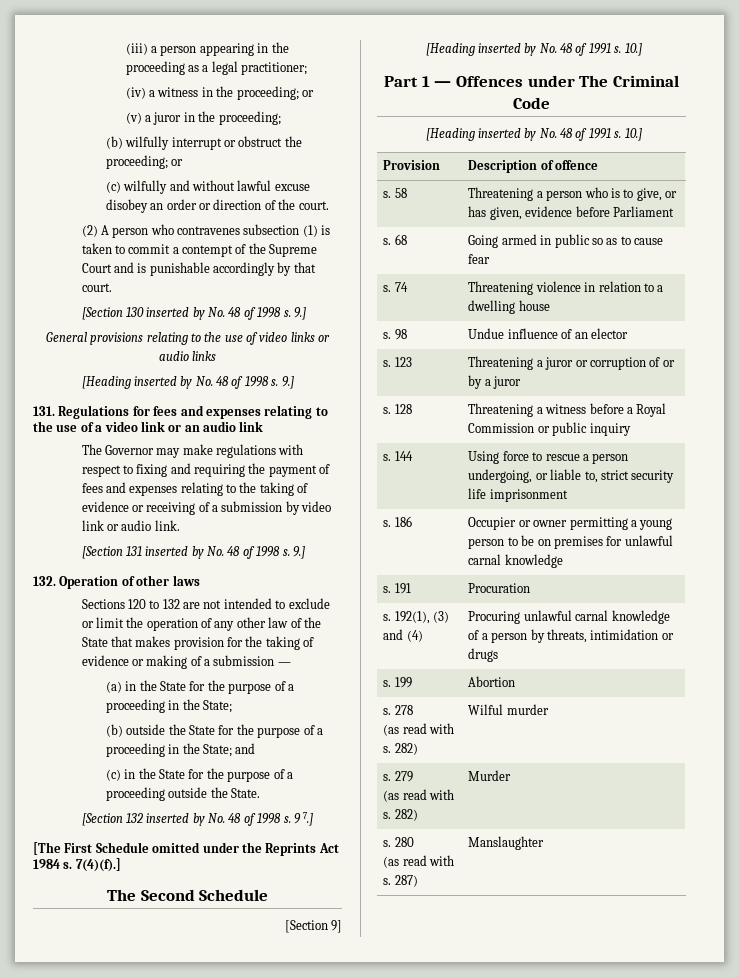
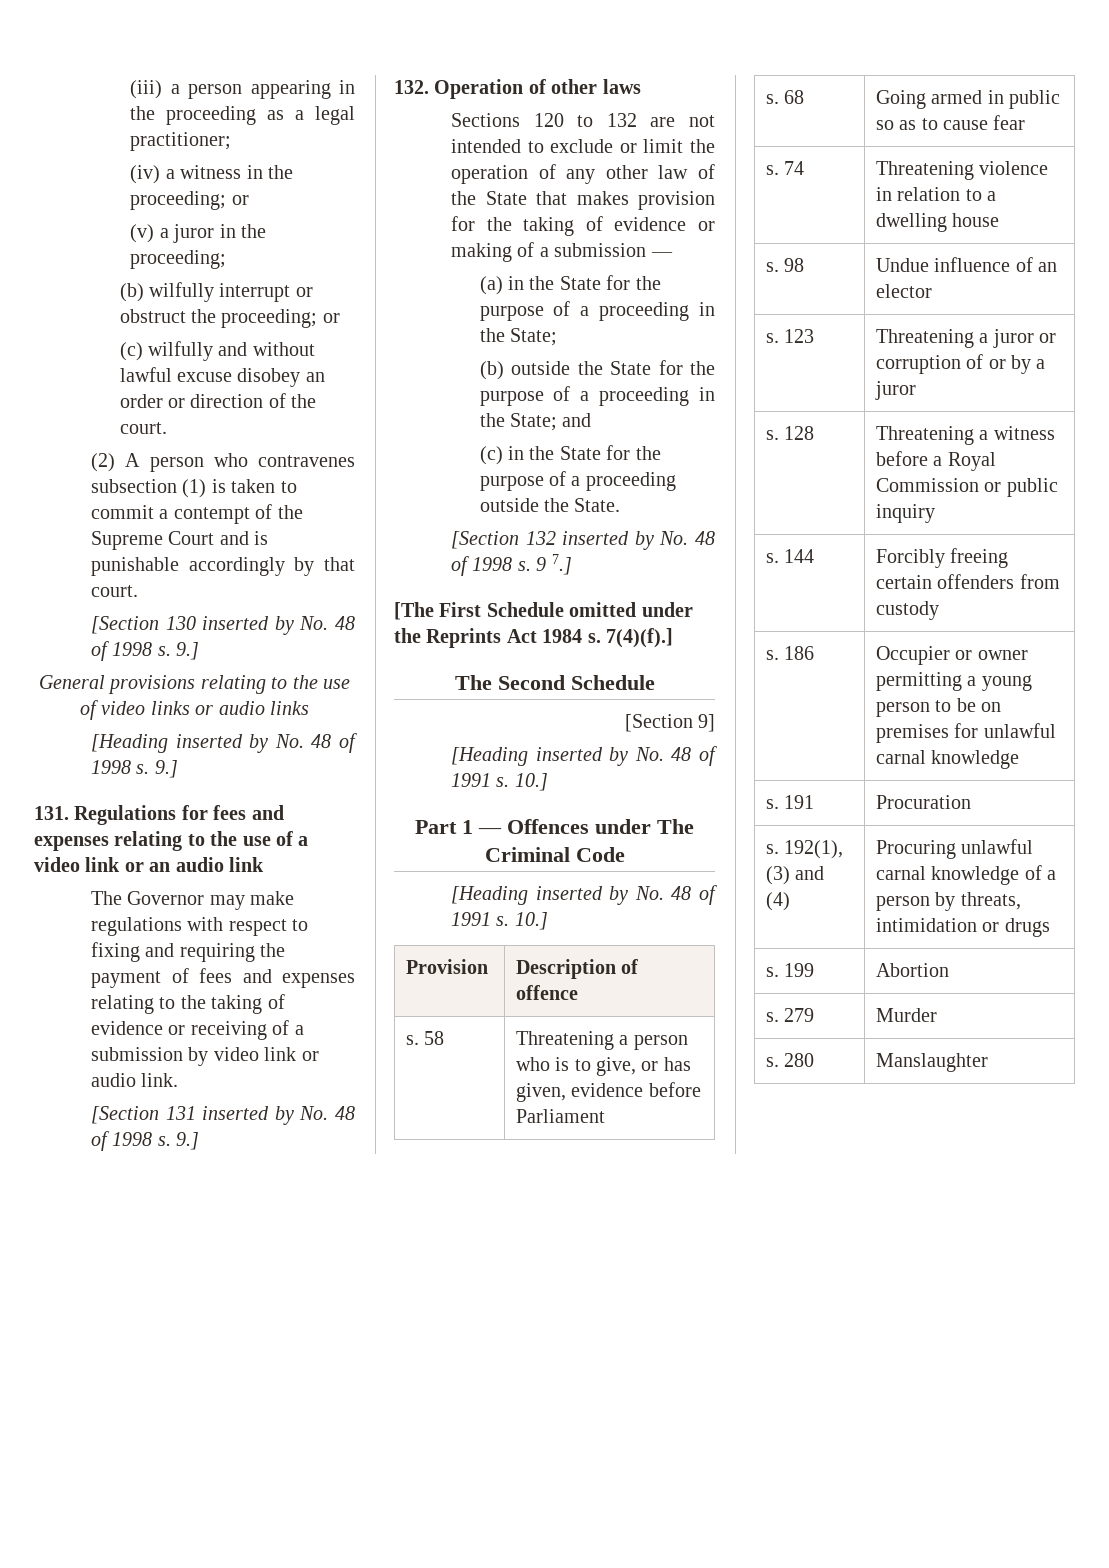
- s. 144 | Using force to rescue a person undergoing, or liable to, strict security life imprisonment
+ s. 144 | Forcibly freeing certain offenders from custody
- s. 278
- (as read with s. 282) | Wilful murder
- s. 279
- (as read with s. 282) | Murder
- s. 280
- (as read with s. 287) | Manslaughter
+ s. 279 | Murder
+ s. 280 | Manslaughter

